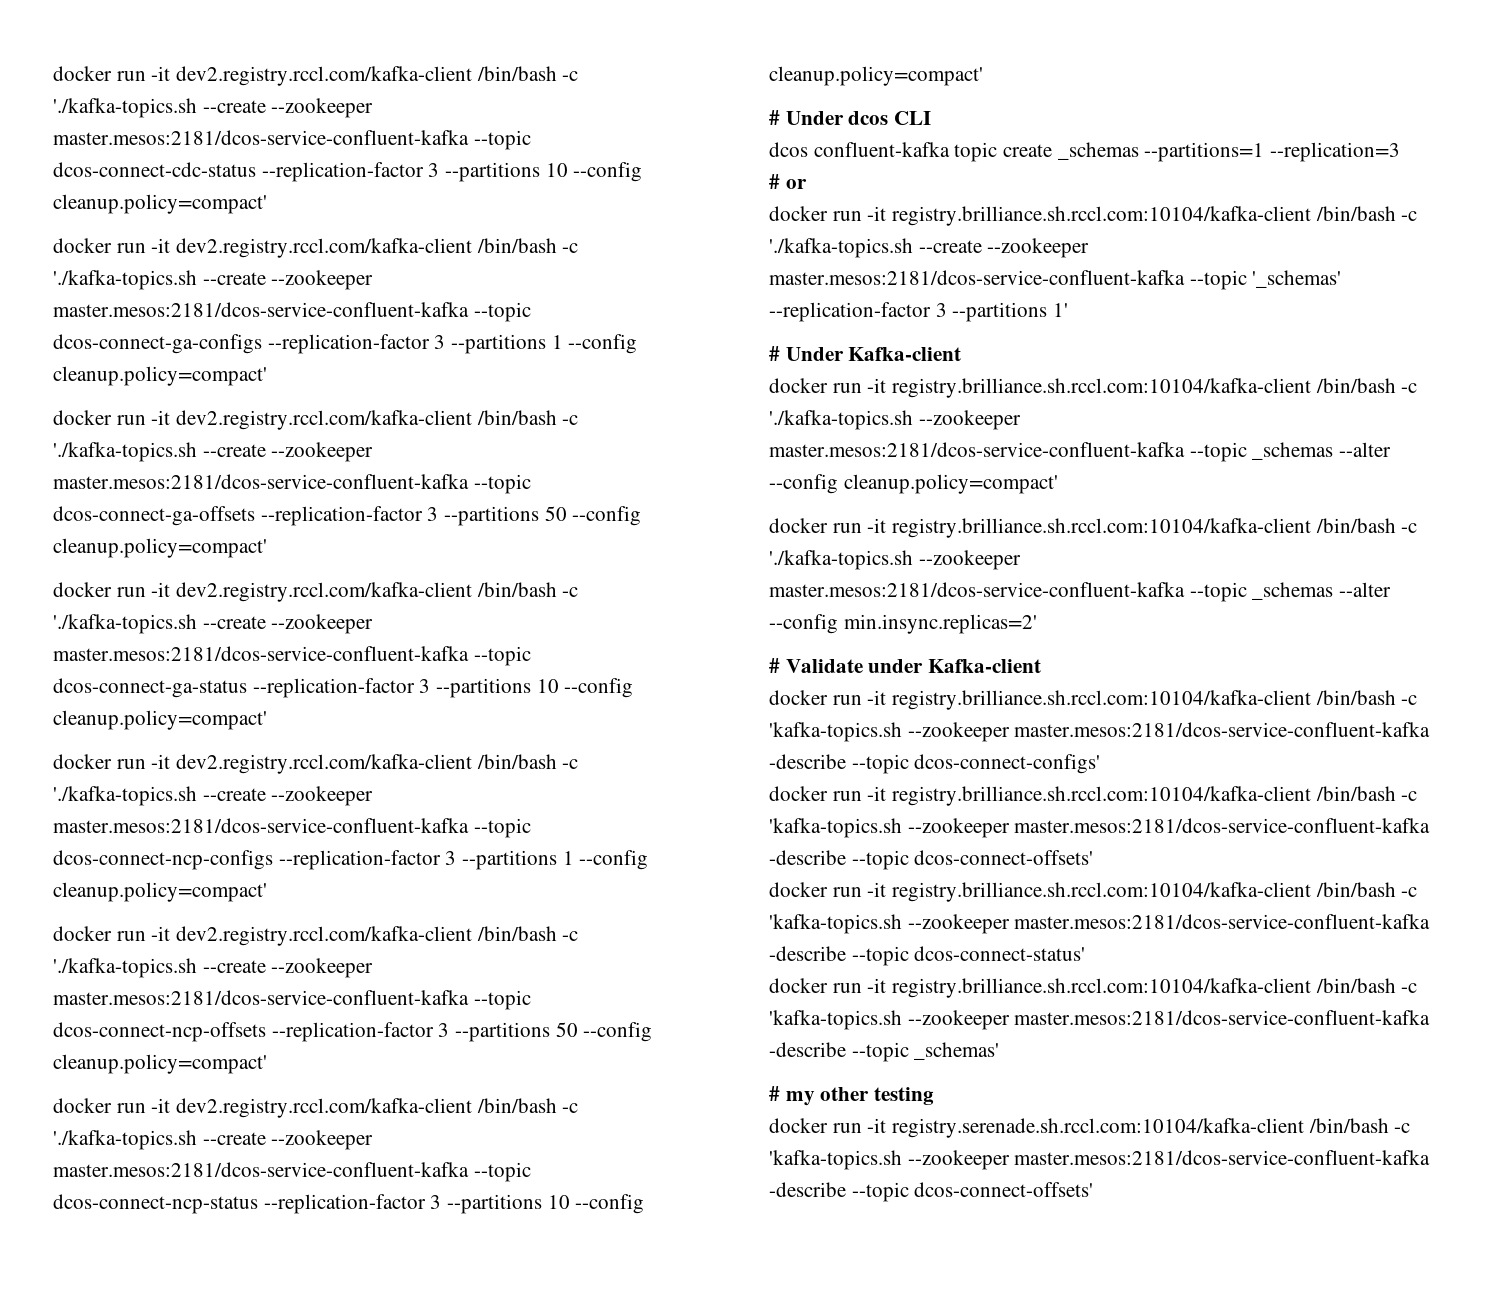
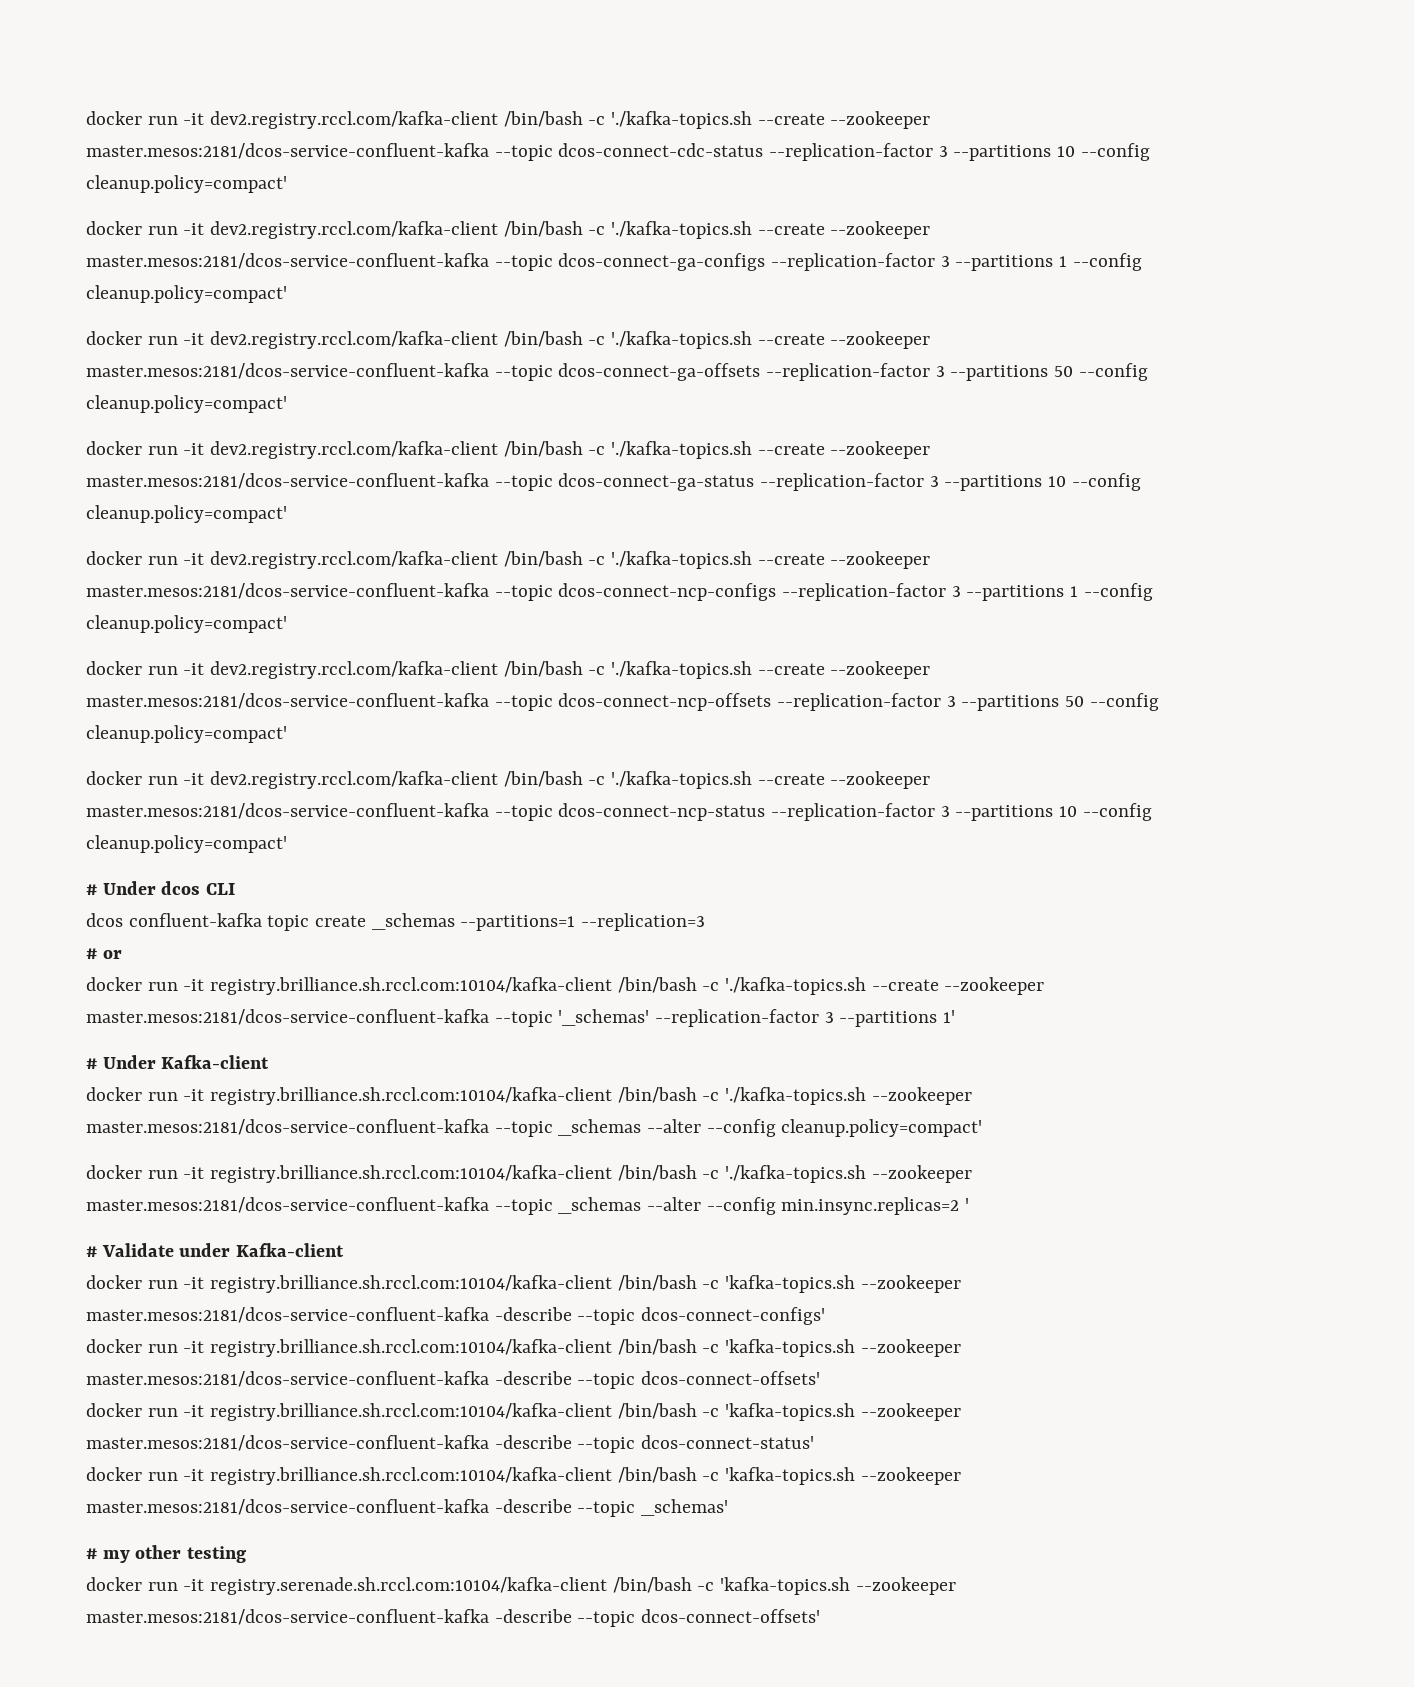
- docker run -it registry.brilliance.sh.rccl.com:10104/kafka-client /bin/bash -c './kafka-topics.sh --zookeeper master.mesos:2181/dcos-service-confluent-kafka --topic _schemas --alter --config min.insync.replicas=2'
+ docker run -it registry.brilliance.sh.rccl.com:10104/kafka-client /bin/bash -c './kafka-topics.sh --zookeeper master.mesos:2181/dcos-service-confluent-kafka --topic _schemas --alter --config min.insync.replicas=2 '

